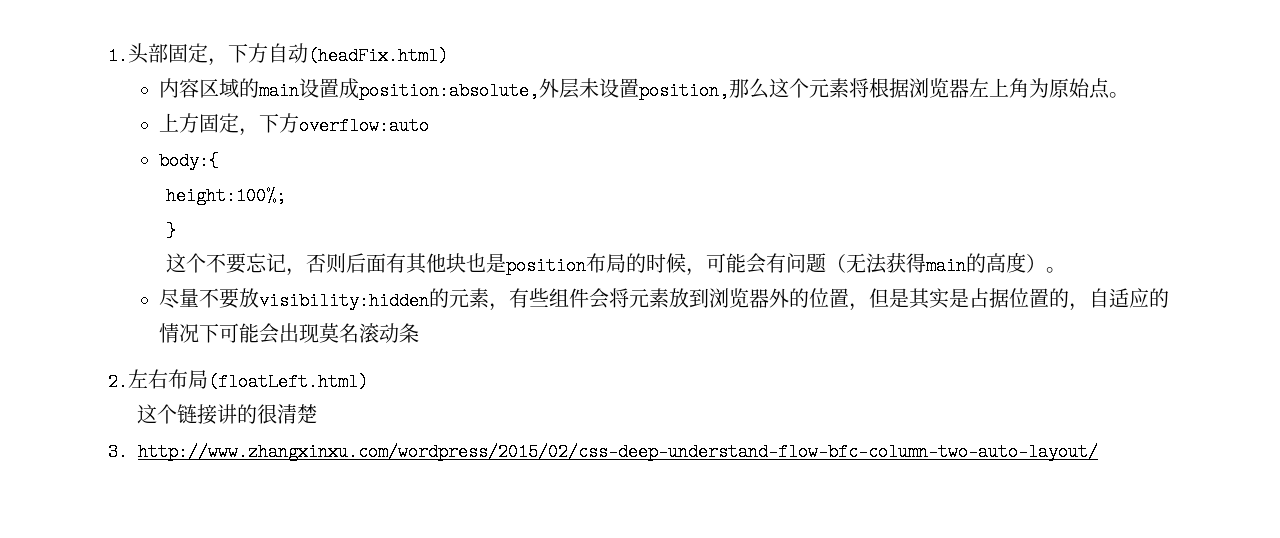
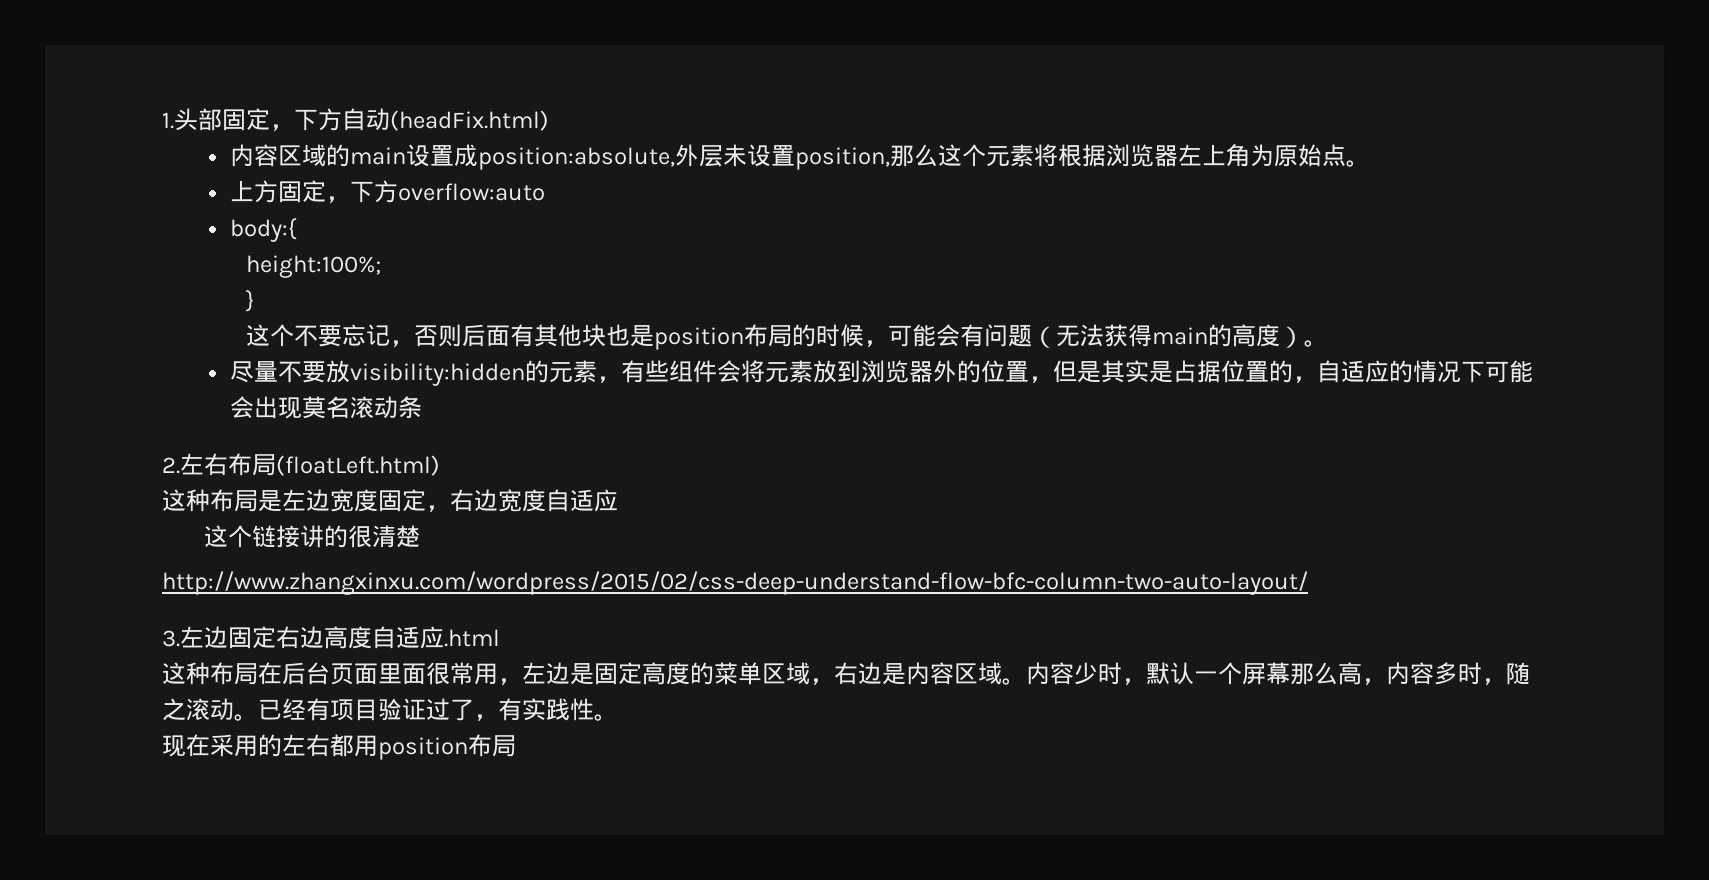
+ 这种布局是左边宽度固定，右边宽度自适应
- 3. http://www.zhangxinxu.com/wordpress/2015/02/css-deep-understand-flow-bfc-column-two-auto-layout/
+ http://www.zhangxinxu.com/wordpress/2015/02/css-deep-understand-flow-bfc-column-two-auto-layout/
+ 3.左边固定右边高度自适应.html
+ 这种布局在后台页面里面很常用，左边是固定高度的菜单区域，右边是内容区域。内容少时，默认一个屏幕那么高，内容多时，随之滚动。已经有项目验证过了，有实践性。
+ 现在采用的左右都用position布局

